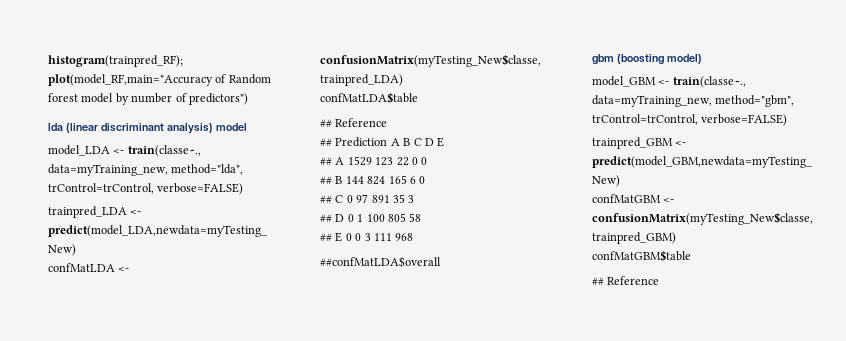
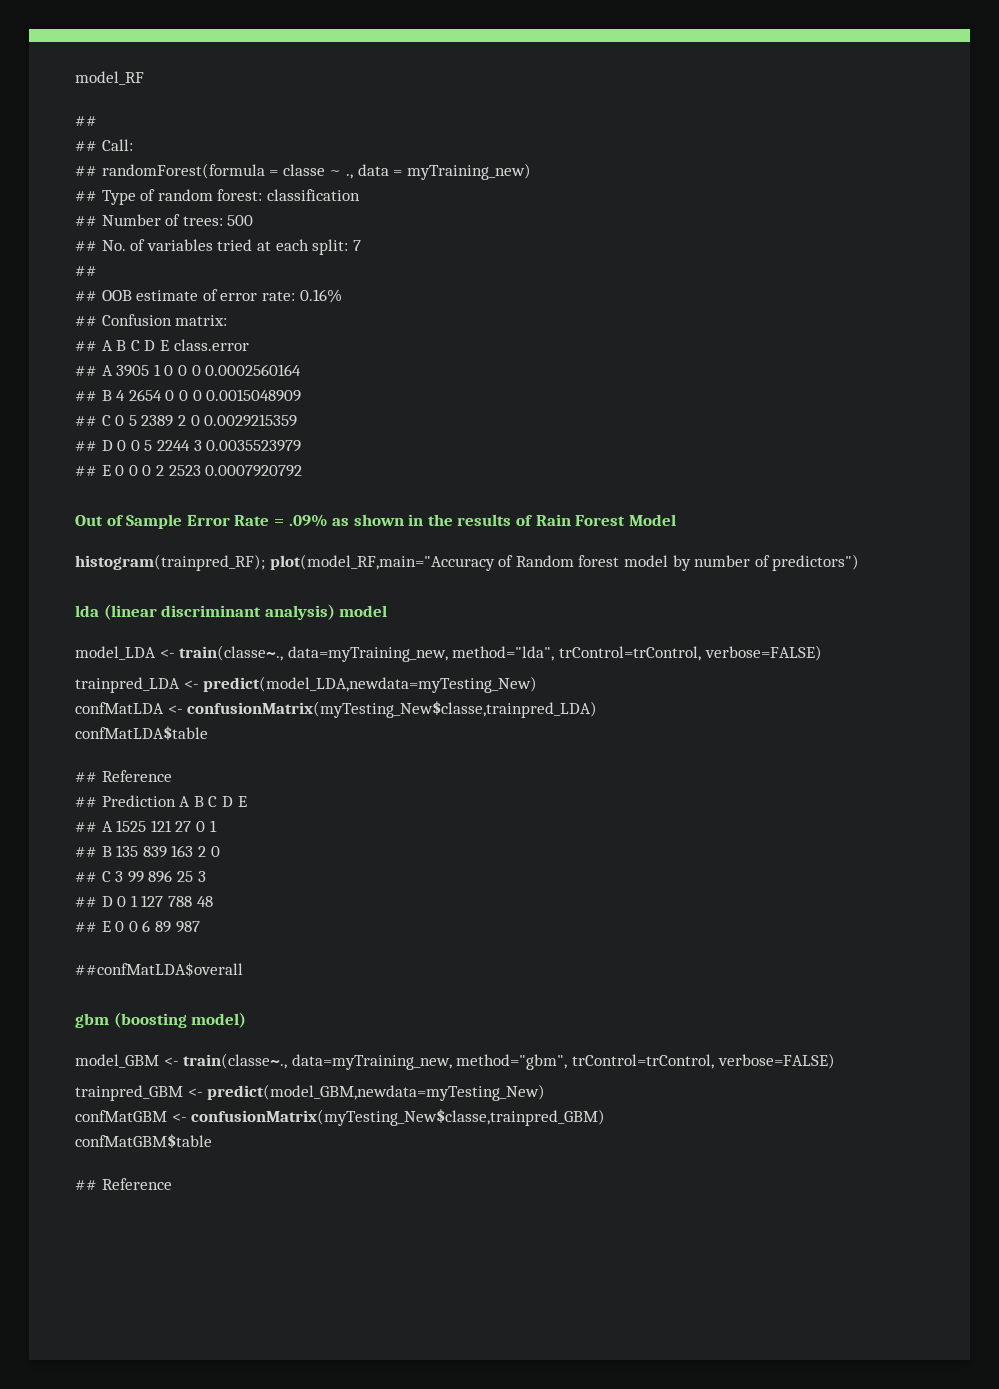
+ model_RF
+ ##
+ ## Call:
+ ## randomForest(formula = classe ~ ., data = myTraining_new)
+ ## Type of random forest: classification
+ ## Number of trees: 500
+ ## No. of variables tried at each split: 7
+ ##
+ ## OOB estimate of error rate: 0.16%
+ ## Confusion matrix:
+ ## A B C D E class.error
+ ## A 3905 1 0 0 0 0.0002560164
+ ## B 4 2654 0 0 0 0.0015048909
+ ## C 0 5 2389 2 0 0.0029215359
+ ## D 0 0 5 2244 3 0.0035523979
+ ## E 0 0 0 2 2523 0.0007920792
+ Out of Sample Error Rate = .09% as shown in the results of Rain Forest Model
- ## A 1529 123 22 0 0
- ## B 144 824 165 6 0
+ ## A 1525 121 27 0 1
+ ## B 135 839 163 2 0
- ## C 0 97 891 35 3
+ ## C 3 99 896 25 3
- ## D 0 1 100 805 58
- ## E 0 0 3 111 968
+ ## D 0 1 127 788 48
+ ## E 0 0 6 89 987

